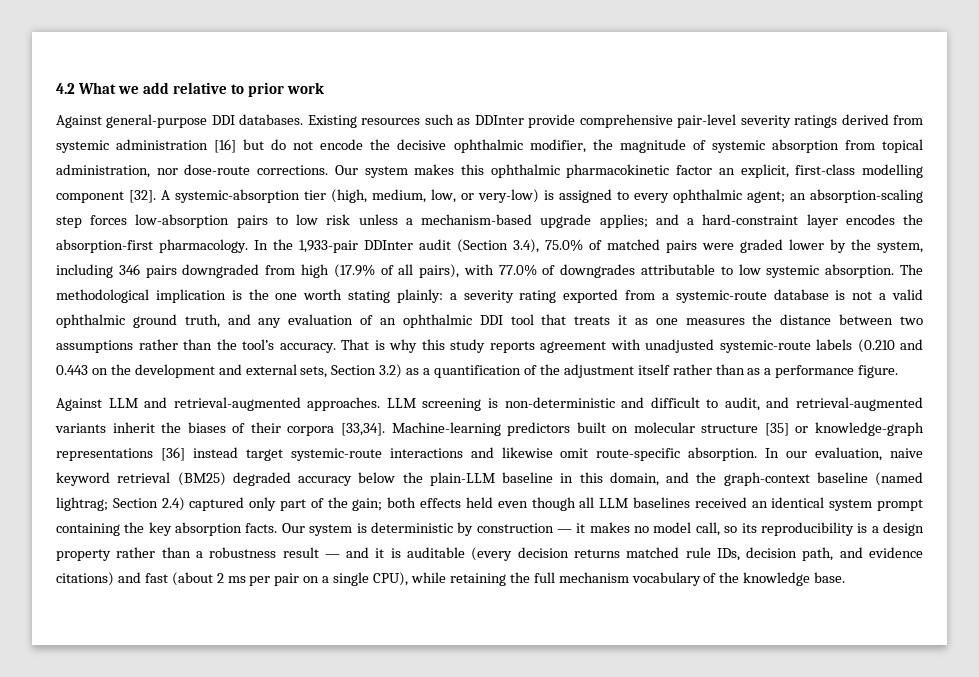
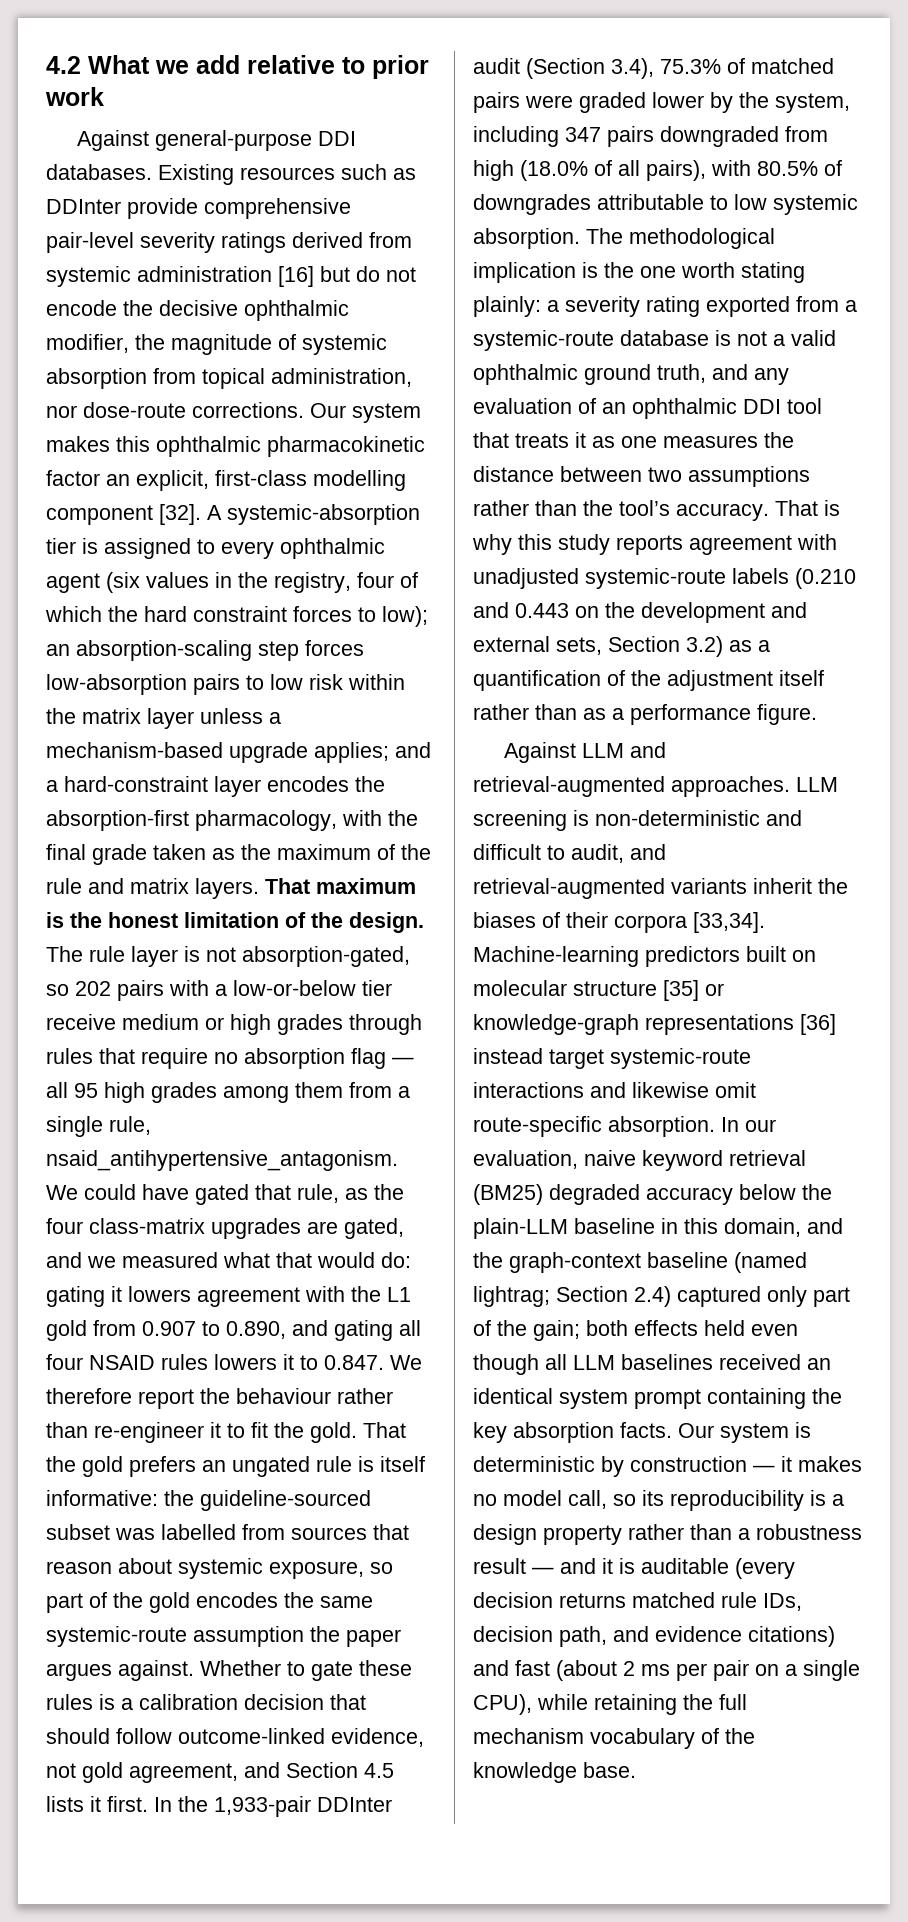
- A systemic-absorption tier (high, medium, low, or very-low) is assigned to every ophthalmic agent; an absorption-scaling step forces low-absorption pairs to low risk unless a mechanism-based upgrade applies; and a hard-constraint layer encodes the absorption-first pharmacology.
+ A systemic-absorption tier is assigned to every ophthalmic agent (six values in the registry, four of which the hard constraint forces to low); an absorption-scaling step forces low-absorption pairs to low risk within the matrix layer unless a mechanism-based upgrade applies; and a hard-constraint layer encodes the absorption-first pharmacology, with the final grade taken as the maximum of the rule and matrix layers. That maximum is the honest limitation of the design. The rule layer is not absorption-gated, so 202 pairs with a low-or-below tier receive medium or high grades through rules that require no absorption flag — all 95 high grades among them from a single rule, nsaid_antihypertensive_antagonism. We could have gated that rule, as the four class-matrix upgrades are gated, and we measured what that would do: gating it lowers agreement with the L1 gold from 0.907 to 0.890, and gating all four NSAID rules lowers it to 0.847. We therefore report the behaviour rather than re-engineer it to fit the gold. That the gold prefers an ungated rule is itself informative: the guideline-sourced subset was labelled from sources that reason about systemic exposure, so part of the gold encodes the same systemic-route assumption the paper argues against. Whether to gate these rules is a calibration decision that should follow outcome-linked evidence, not gold agreement, and Section 4.5 lists it first.
- In the 1,933-pair DDInter audit (Section 3.4), 75.0% of matched pairs were graded lower by the system, including 346 pairs downgraded from high (17.9% of all pairs), with 77.0% of downgrades attributable to low systemic absorption.
+ In the 1,933-pair DDInter audit (Section 3.4), 75.3% of matched pairs were graded lower by the system, including 347 pairs downgraded from high (18.0% of all pairs), with 80.5% of downgrades attributable to low systemic absorption.

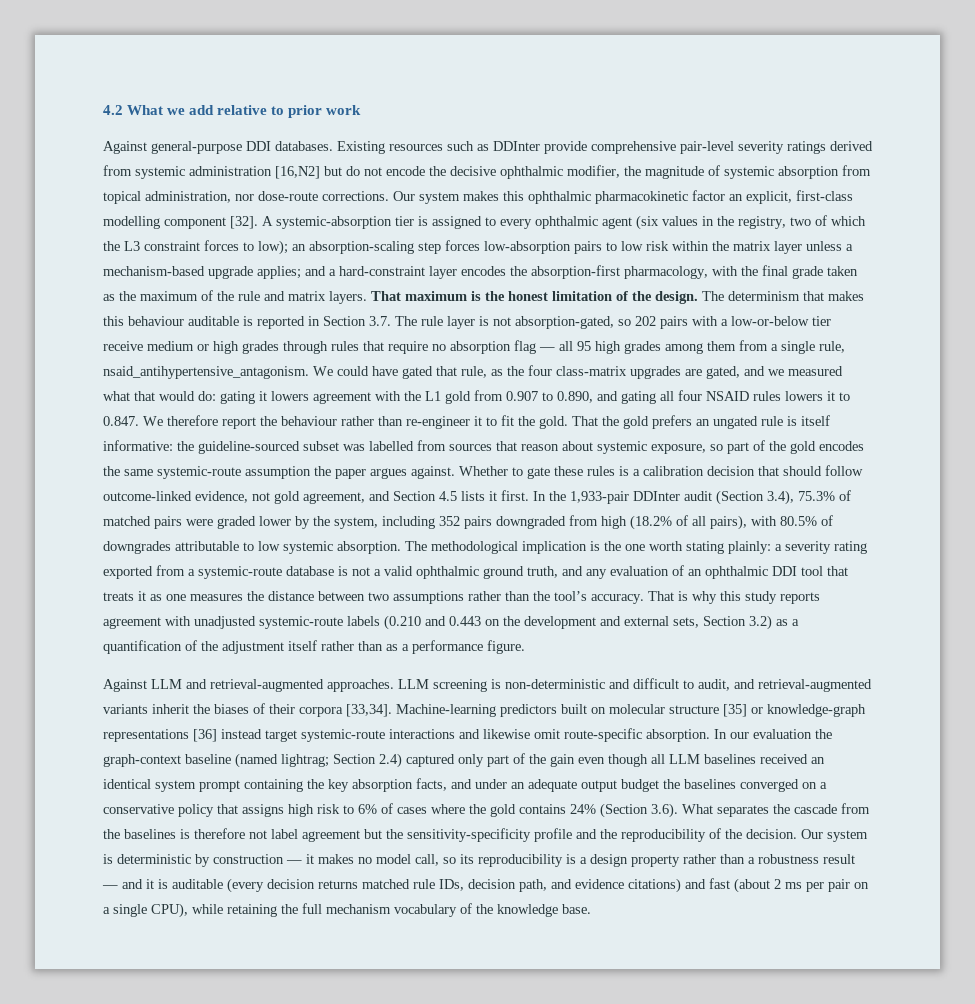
- Existing resources such as DDInter provide comprehensive pair-level severity ratings derived from systemic administration [16] but do not encode the decisive ophthalmic modifier, the magnitude of systemic absorption from topical administration, nor dose-route corrections.
+ Existing resources such as DDInter provide comprehensive pair-level severity ratings derived from systemic administration [16,N2] but do not encode the decisive ophthalmic modifier, the magnitude of systemic absorption from topical administration, nor dose-route corrections.
- A systemic-absorption tier is assigned to every ophthalmic agent (six values in the registry, four of which the hard constraint forces to low);
+ A systemic-absorption tier is assigned to every ophthalmic agent (six values in the registry, two of which the L3 constraint forces to low);
- The rule layer is not absorption-gated, so 202 pairs with a low-or-below tier receive medium or high grades through rules that require no absorption flag — all 95 high grades among them from a single rule, nsaid_antihypertensive_antagonism.
+ The determinism that makes this behaviour auditable is reported in Section 3.7. The rule layer is not absorption-gated, so 202 pairs with a low-or-below tier receive medium or high grades through rules that require no absorption flag — all 95 high grades among them from a single rule, nsaid_antihypertensive_antagonism.
- In the 1,933-pair DDInter audit (Section 3.4), 75.3% of matched pairs were graded lower by the system, including 347 pairs downgraded from high (18.0% of all pairs), with 80.5% of downgrades attributable to low systemic absorption.
+ In the 1,933-pair DDInter audit (Section 3.4), 75.3% of matched pairs were graded lower by the system, including 352 pairs downgraded from high (18.2% of all pairs), with 80.5% of downgrades attributable to low systemic absorption.
- In our evaluation, naive keyword retrieval (BM25) degraded accuracy below the plain-LLM baseline in this domain, and the graph-context baseline (named lightrag; Section 2.4) captured only part of the gain; both effects held even though all LLM baselines received an identical system prompt containing the key absorption facts.
+ In our evaluation the graph-context baseline (named lightrag; Section 2.4) captured only part of the gain even though all LLM baselines received an identical system prompt containing the key absorption facts, and under an adequate output budget the baselines converged on a conservative policy that assigns high risk to 6% of cases where the gold contains 24% (Section 3.6). What separates the cascade from the baselines is therefore not label agreement but the sensitivity-specificity profile and the reproducibility of the decision.

